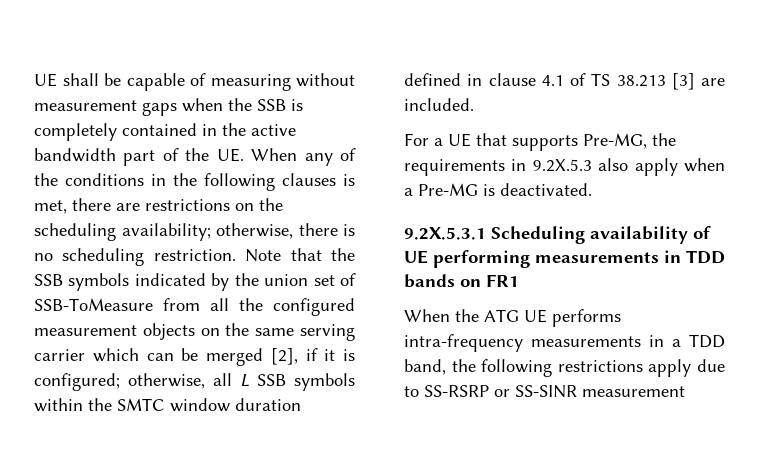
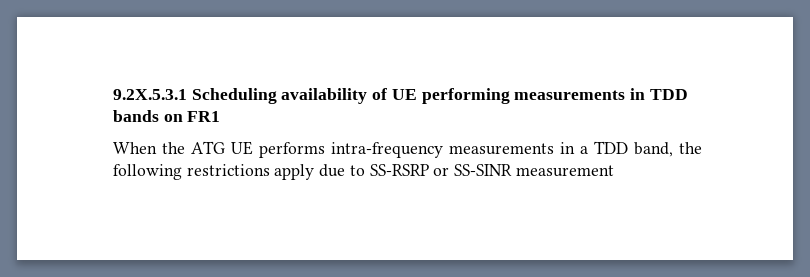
- UE shall be capable of measuring without measurement gaps when the SSB is completely contained in the active bandwidth part of the UE. When any of the conditions in the following clauses is met, there are restrictions on the scheduling availability; otherwise, there is no scheduling restriction. Note that the SSB symbols indicated by the union set of SSB-ToMeasure from all the configured measurement objects on the same serving carrier which can be merged [2], if it is configured; otherwise, all L SSB symbols within the SMTC window duration defined in clause 4.1 of TS 38.213 [3] are included.
- For a UE that supports Pre-MG, the requirements in 9.2X.5.3 also apply when a Pre-MG is deactivated.

